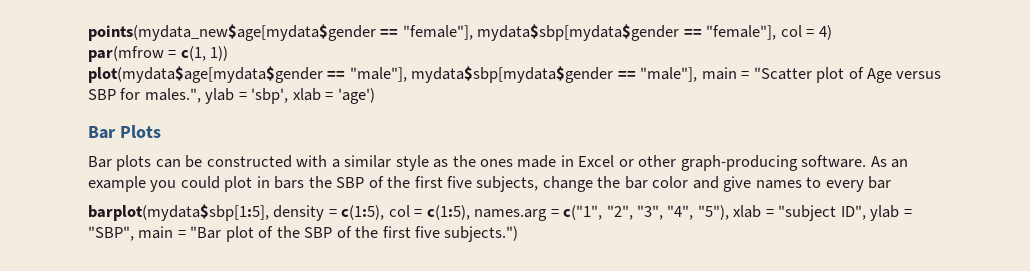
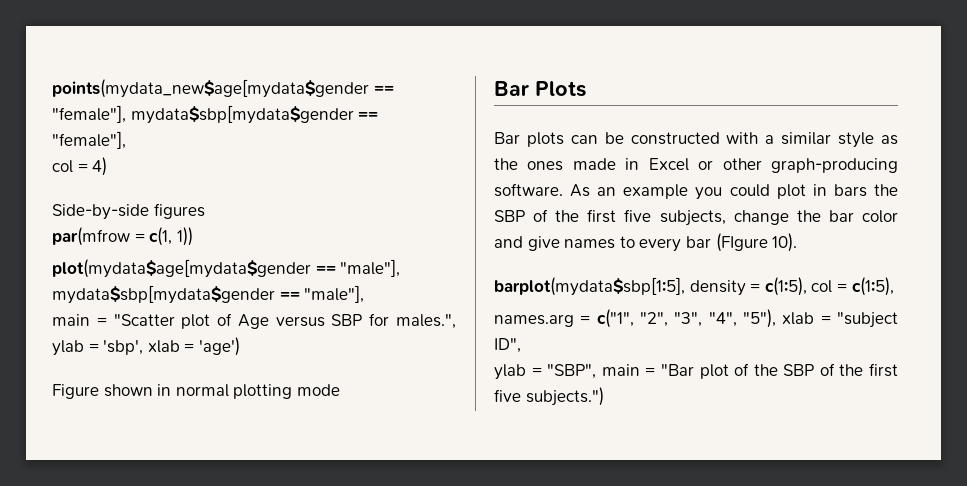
- points(mydata_new$age[mydata$gender == "female"], mydata$sbp[mydata$gender == "female"], col = 4)
+ points(mydata_new$age[mydata$gender == "female"], mydata$sbp[mydata$gender == "female"],
+ col = 4)
+ Side-by-side figures
- plot(mydata$age[mydata$gender == "male"], mydata$sbp[mydata$gender == "male"], main = "Scatter plot of Age versus SBP for males.", ylab = 'sbp', xlab = 'age')
+ plot(mydata$age[mydata$gender == "male"], mydata$sbp[mydata$gender == "male"],
+ main = "Scatter plot of Age versus SBP for males.", ylab = 'sbp', xlab = 'age')
+ Figure shown in normal plotting mode
- As an example you could plot in bars the SBP of the first five subjects, change the bar color and give names to every bar
+ As an example you could plot in bars the SBP of the first five subjects, change the bar color and give names to every bar (FIgure 10).
- barplot(mydata$sbp[1:5], density = c(1:5), col = c(1:5), names.arg = c("1", "2", "3", "4", "5"), xlab = "subject ID", ylab = "SBP", main = "Bar plot of the SBP of the first five subjects.")
+ barplot(mydata$sbp[1:5], density = c(1:5), col = c(1:5),
+ names.arg = c("1", "2", "3", "4", "5"), xlab = "subject ID",
+ ylab = "SBP", main = "Bar plot of the SBP of the first five subjects.")

